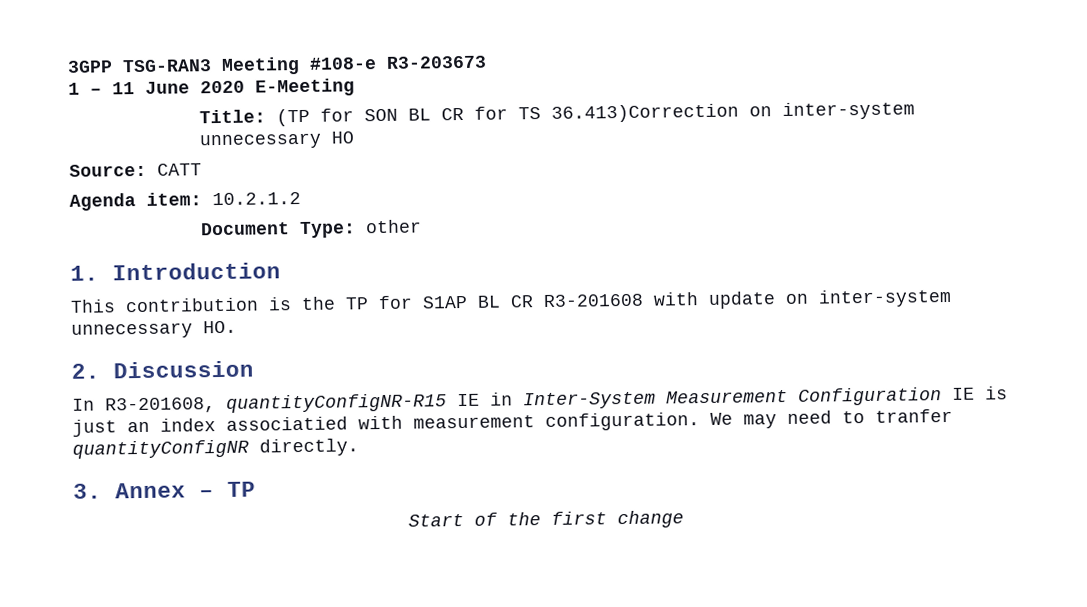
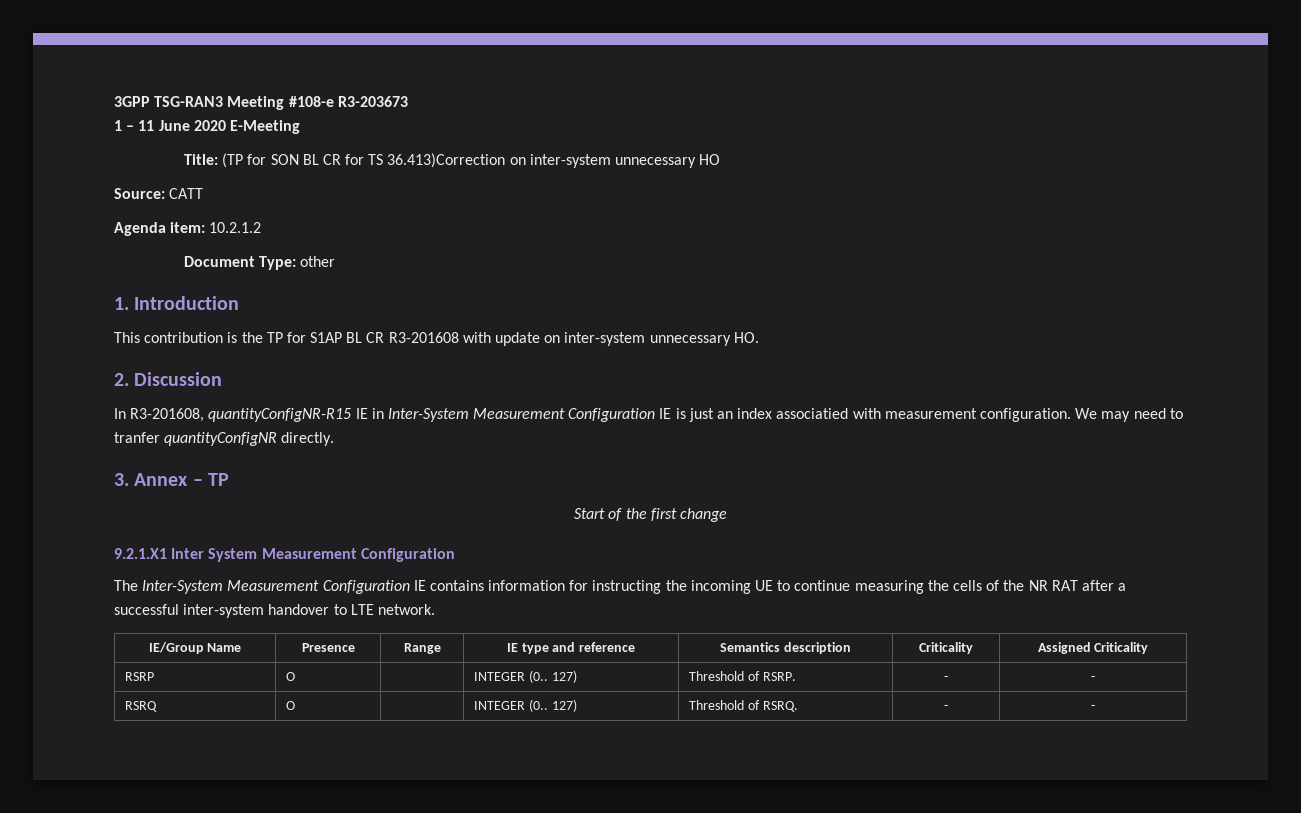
+ 9.2.1.X1 Inter System Measurement Configuration
+ The Inter-System Measurement Configuration IE contains information for instructing the incoming UE to continue measuring the cells of the NR RAT after a successful inter-system handover to LTE network.
+ IE/Group Name | Presence | Range | IE type and reference | Semantics description | Criticality | Assigned Criticality
+ RSRP | O | | INTEGER (0.. 127) | Threshold of RSRP. | - | -
+ RSRQ | O | | INTEGER (0.. 127) | Threshold of RSRQ. | - | -

